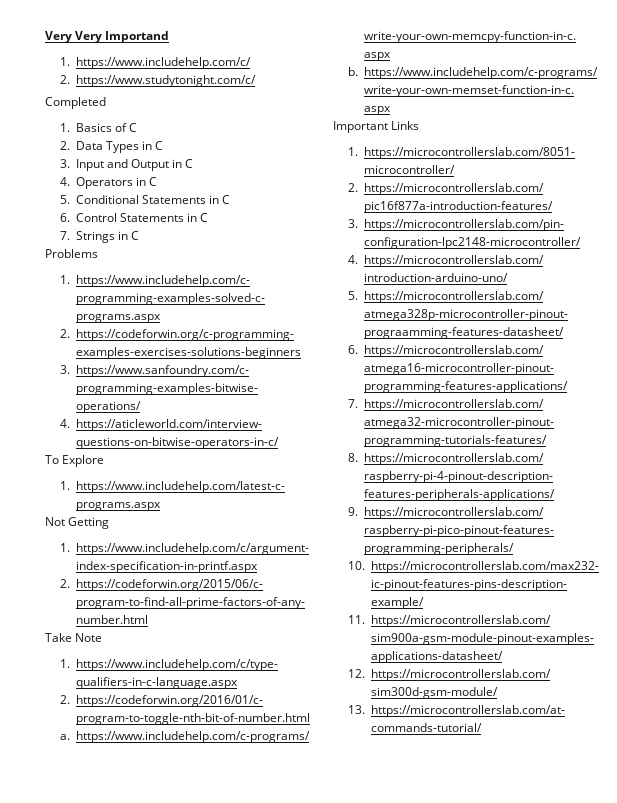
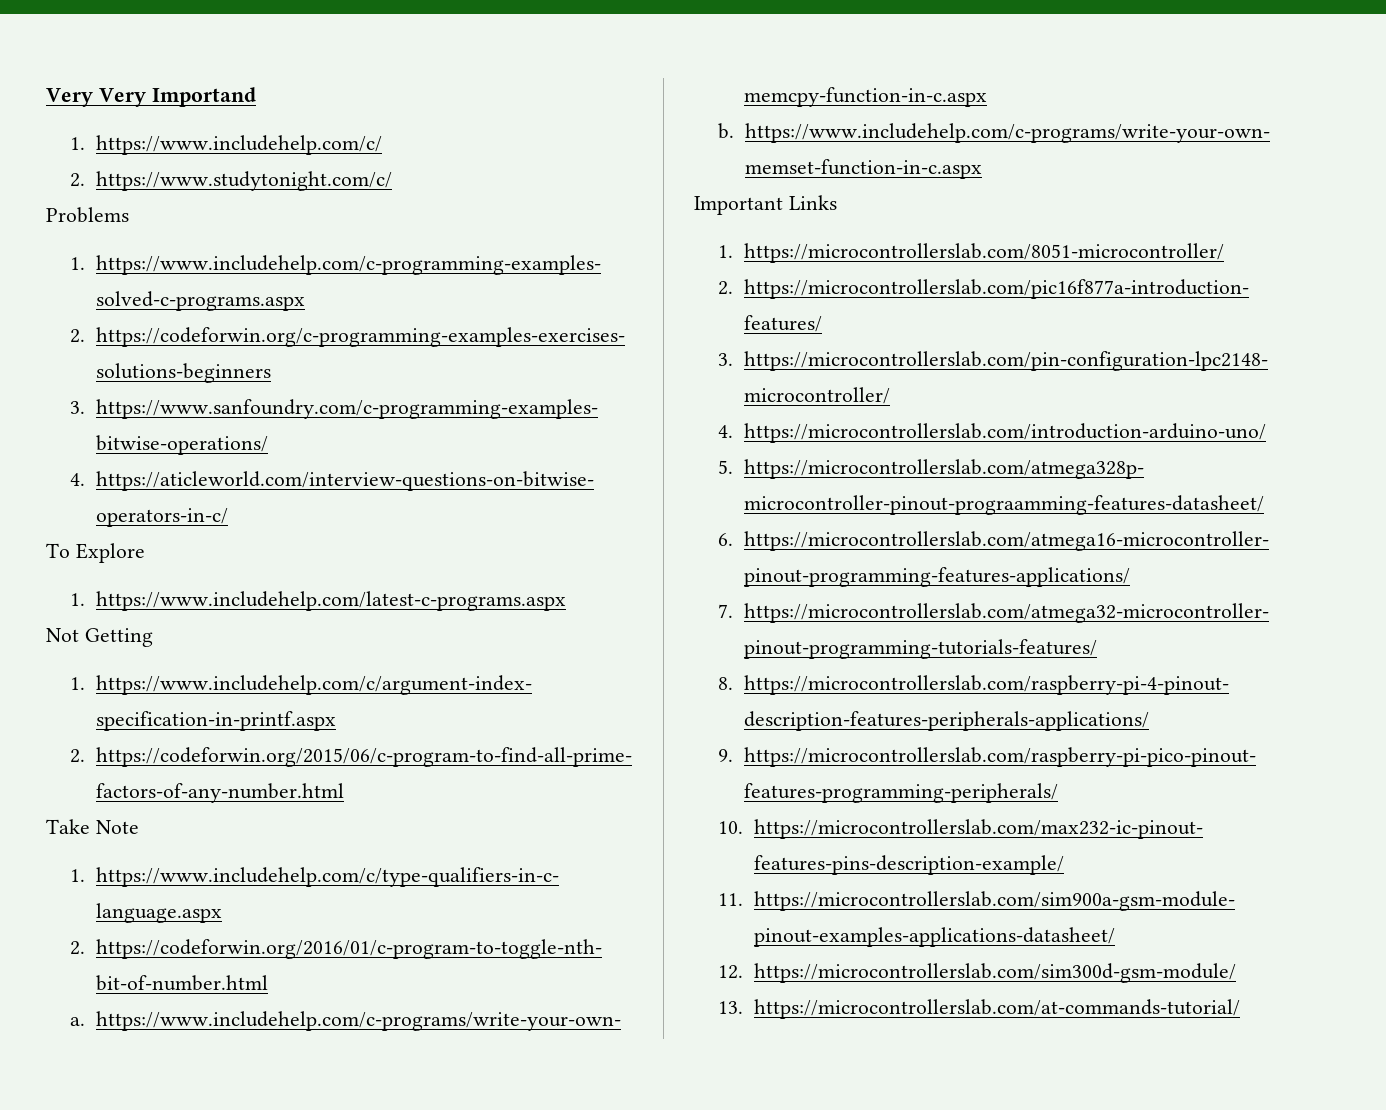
- Completed
- 1. Basics of C
- 2. Data Types in C
- 3. Input and Output in C
- 4. Operators in C
- 5. Conditional Statements in C
- 6. Control Statements in C
- 7. Strings in C

